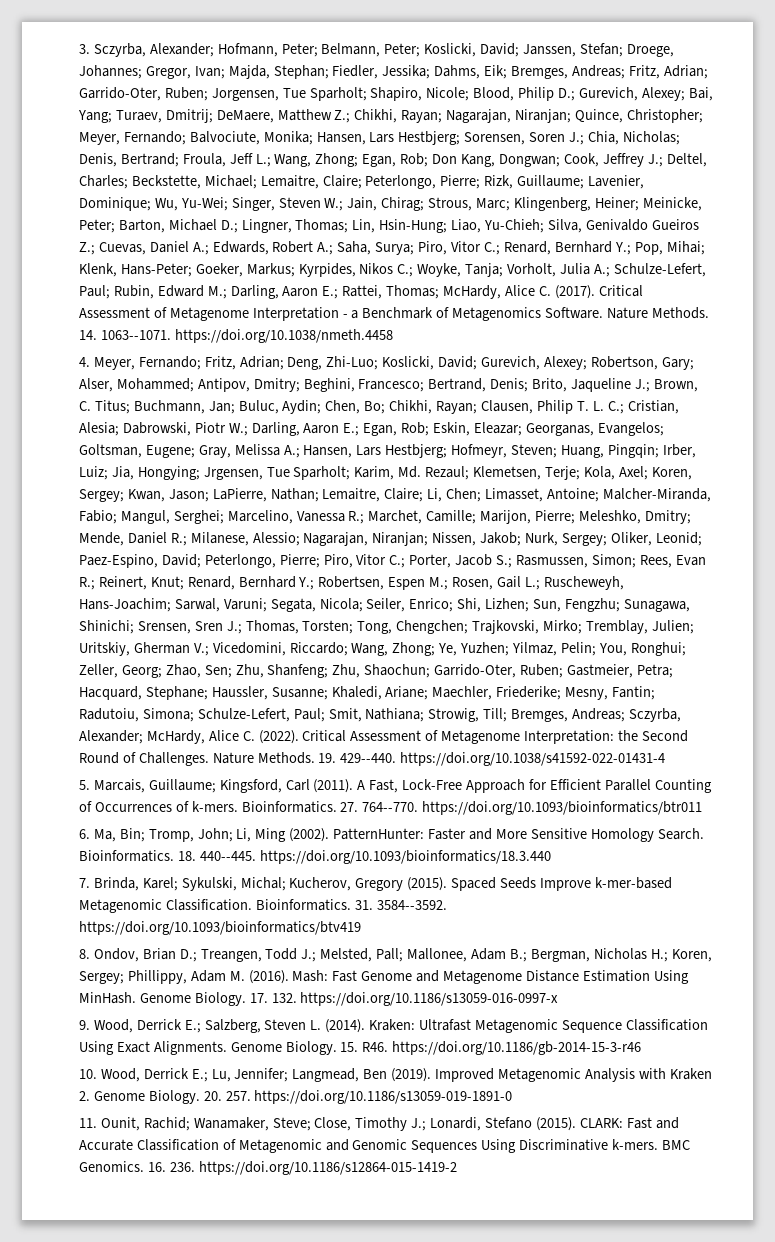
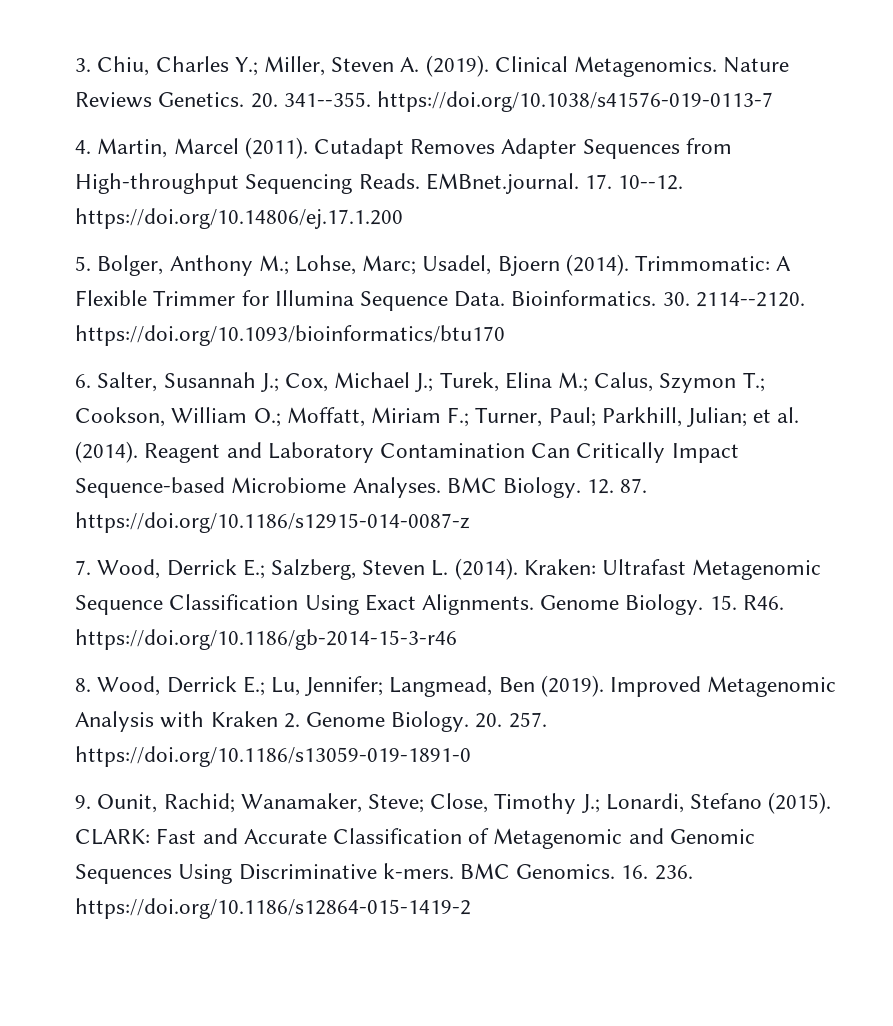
- 3. Sczyrba, Alexander; Hofmann, Peter; Belmann, Peter; Koslicki, David; Janssen, Stefan; Droege, Johannes; Gregor, Ivan; Majda, Stephan; Fiedler, Jessika; Dahms, Eik; Bremges, Andreas; Fritz, Adrian; Garrido-Oter, Ruben; Jorgensen, Tue Sparholt; Shapiro, Nicole; Blood, Philip D.; Gurevich, Alexey; Bai, Yang; Turaev, Dmitrij; DeMaere, Matthew Z.; Chikhi, Rayan; Nagarajan, Niranjan; Quince, Christopher; Meyer, Fernando; Balvociute, Monika; Hansen, Lars Hestbjerg; Sorensen, Soren J.; Chia, Nicholas; Denis, Bertrand; Froula, Jeff L.; Wang, Zhong; Egan, Rob; Don Kang, Dongwan; Cook, Jeffrey J.; Deltel, Charles; Beckstette, Michael; Lemaitre, Claire; Peterlongo, Pierre; Rizk, Guillaume; Lavenier, Dominique; Wu, Yu-Wei; Singer, Steven W.; Jain, Chirag; Strous, Marc; Klingenberg, Heiner; Meinicke, Peter; Barton, Michael D.; Lingner, Thomas; Lin, Hsin-Hung; Liao, Yu-Chieh; Silva, Genivaldo Gueiros Z.; Cuevas, Daniel A.; Edwards, Robert A.; Saha, Surya; Piro, Vitor C.; Renard, Bernhard Y.; Pop, Mihai; Klenk, Hans-Peter; Goeker, Markus; Kyrpides, Nikos C.; Woyke, Tanja; Vorholt, Julia A.; Schulze-Lefert, Paul; Rubin, Edward M.; Darling, Aaron E.; Rattei, Thomas; McHardy, Alice C. (2017). Critical Assessment of Metagenome Interpretation - a Benchmark of Metagenomics Software. Nature Methods. 14. 1063--1071. https://doi.org/10.1038/nmeth.4458
- 4. Meyer, Fernando; Fritz, Adrian; Deng, Zhi-Luo; Koslicki, David; Gurevich, Alexey; Robertson, Gary; Alser, Mohammed; Antipov, Dmitry; Beghini, Francesco; Bertrand, Denis; Brito, Jaqueline J.; Brown, C. Titus; Buchmann, Jan; Buluc, Aydin; Chen, Bo; Chikhi, Rayan; Clausen, Philip T. L. C.; Cristian, Alesia; Dabrowski, Piotr W.; Darling, Aaron E.; Egan, Rob; Eskin, Eleazar; Georganas, Evangelos; Goltsman, Eugene; Gray, Melissa A.; Hansen, Lars Hestbjerg; Hofmeyr, Steven; Huang, Pingqin; Irber, Luiz; Jia, Hongying; Jrgensen, Tue Sparholt; Karim, Md. Rezaul; Klemetsen, Terje; Kola, Axel; Koren, Sergey; Kwan, Jason; LaPierre, Nathan; Lemaitre, Claire; Li, Chen; Limasset, Antoine; Malcher-Miranda, Fabio; Mangul, Serghei; Marcelino, Vanessa R.; Marchet, Camille; Marijon, Pierre; Meleshko, Dmitry; Mende, Daniel R.; Milanese, Alessio; Nagarajan, Niranjan; Nissen, Jakob; Nurk, Sergey; Oliker, Leonid; Paez-Espino, David; Peterlongo, Pierre; Piro, Vitor C.; Porter, Jacob S.; Rasmussen, Simon; Rees, Evan R.; Reinert, Knut; Renard, Bernhard Y.; Robertsen, Espen M.; Rosen, Gail L.; Ruscheweyh, Hans-Joachim; Sarwal, Varuni; Segata, Nicola; Seiler, Enrico; Shi, Lizhen; Sun, Fengzhu; Sunagawa, Shinichi; Srensen, Sren J.; Thomas, Torsten; Tong, Chengchen; Trajkovski, Mirko; Tremblay, Julien; Uritskiy, Gherman V.; Vicedomini, Riccardo; Wang, Zhong; Ye, Yuzhen; Yilmaz, Pelin; You, Ronghui; Zeller, Georg; Zhao, Sen; Zhu, Shanfeng; Zhu, Shaochun; Garrido-Oter, Ruben; Gastmeier, Petra; Hacquard, Stephane; Haussler, Susanne; Khaledi, Ariane; Maechler, Friederike; Mesny, Fantin; Radutoiu, Simona; Schulze-Lefert, Paul; Smit, Nathiana; Strowig, Till; Bremges, Andreas; Sczyrba, Alexander; McHardy, Alice C. (2022). Critical Assessment of Metagenome Interpretation: the Second Round of Challenges. Nature Methods. 19. 429--440. https://doi.org/10.1038/s41592-022-01431-4
- 5. Marcais, Guillaume; Kingsford, Carl (2011). A Fast, Lock-Free Approach for Efficient Parallel Counting of Occurrences of k-mers. Bioinformatics. 27. 764--770. https://doi.org/10.1093/bioinformatics/btr011
- 6. Ma, Bin; Tromp, John; Li, Ming (2002). PatternHunter: Faster and More Sensitive Homology Search. Bioinformatics. 18. 440--445. https://doi.org/10.1093/bioinformatics/18.3.440
- 7. Brinda, Karel; Sykulski, Michal; Kucherov, Gregory (2015). Spaced Seeds Improve k-mer-based Metagenomic Classification. Bioinformatics. 31. 3584--3592. https://doi.org/10.1093/bioinformatics/btv419
- 8. Ondov, Brian D.; Treangen, Todd J.; Melsted, Pall; Mallonee, Adam B.; Bergman, Nicholas H.; Koren, Sergey; Phillippy, Adam M. (2016). Mash: Fast Genome and Metagenome Distance Estimation Using MinHash. Genome Biology. 17. 132. https://doi.org/10.1186/s13059-016-0997-x
- 9. Wood, Derrick E.; Salzberg, Steven L. (2014).
+ 3. Chiu, Charles Y.; Miller, Steven A. (2019). Clinical Metagenomics. Nature Reviews Genetics. 20. 341--355. https://doi.org/10.1038/s41576-019-0113-7
+ 4. Martin, Marcel (2011). Cutadapt Removes Adapter Sequences from High-throughput Sequencing Reads. EMBnet.journal. 17. 10--12. https://doi.org/10.14806/ej.17.1.200
+ 5. Bolger, Anthony M.; Lohse, Marc; Usadel, Bjoern (2014). Trimmomatic: A Flexible Trimmer for Illumina Sequence Data. Bioinformatics. 30. 2114--2120. https://doi.org/10.1093/bioinformatics/btu170
+ 6. Salter, Susannah J.; Cox, Michael J.; Turek, Elina M.; Calus, Szymon T.; Cookson, William O.; Moffatt, Miriam F.; Turner, Paul; Parkhill, Julian; et al. (2014). Reagent and Laboratory Contamination Can Critically Impact Sequence-based Microbiome Analyses. BMC Biology. 12. 87. https://doi.org/10.1186/s12915-014-0087-z
+ 7. Wood, Derrick E.; Salzberg, Steven L. (2014).
- 10. Wood, Derrick E.; Lu, Jennifer; Langmead, Ben (2019).
+ 8. Wood, Derrick E.; Lu, Jennifer; Langmead, Ben (2019).
- 11. Ounit, Rachid; Wanamaker, Steve; Close, Timothy J.; Lonardi, Stefano (2015).
+ 9. Ounit, Rachid; Wanamaker, Steve; Close, Timothy J.; Lonardi, Stefano (2015).

